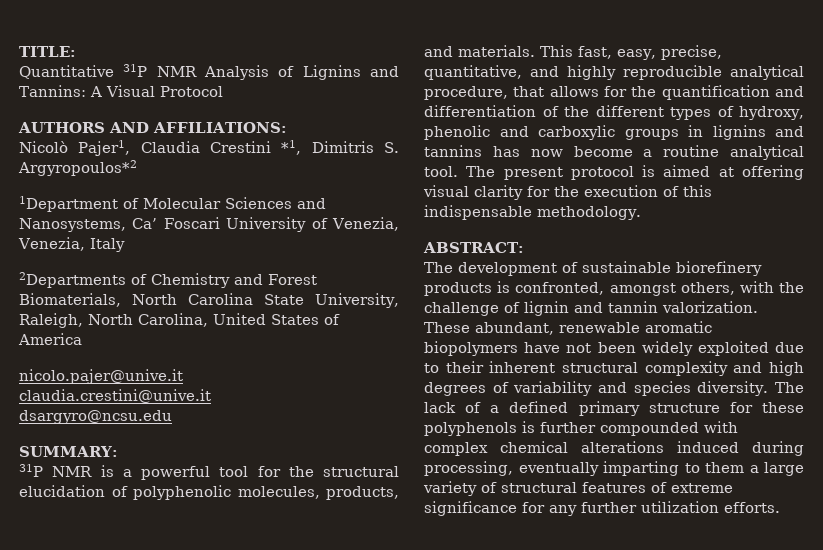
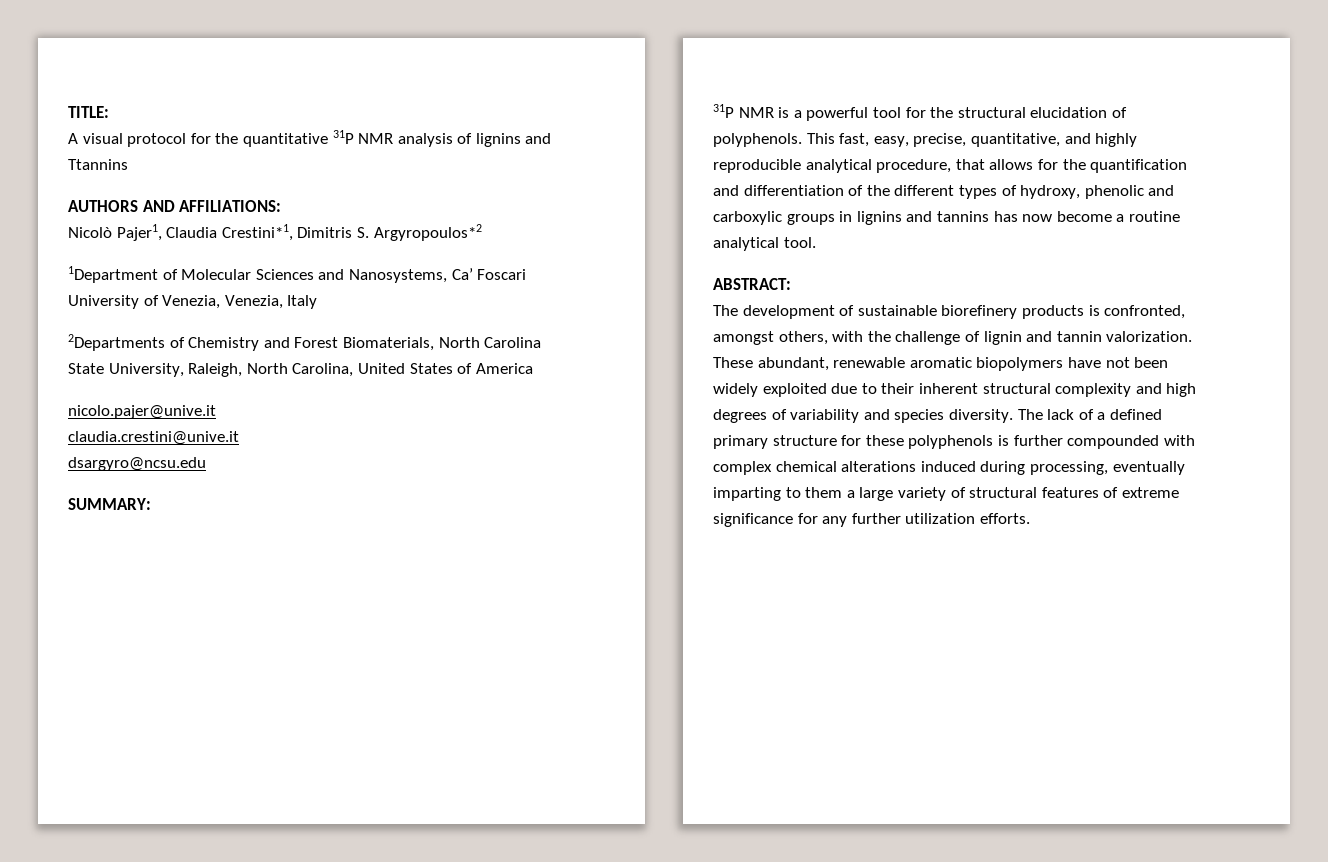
- Quantitative 31P NMR Analysis of Lignins and Tannins: A Visual Protocol
+ A visual protocol for the quantitative 31P NMR analysis of lignins and Ttannins
- Nicolò Pajer1, Claudia Crestini *1, Dimitris S. Argyropoulos*2
+ Nicolò Pajer1, Claudia Crestini*1, Dimitris S. Argyropoulos*2
- 31P NMR is a powerful tool for the structural elucidation of polyphenolic molecules, products, and materials.
+ 31P NMR is a powerful tool for the structural elucidation of polyphenols.
- The present protocol is aimed at offering visual clarity for the execution of this indispensable methodology.

